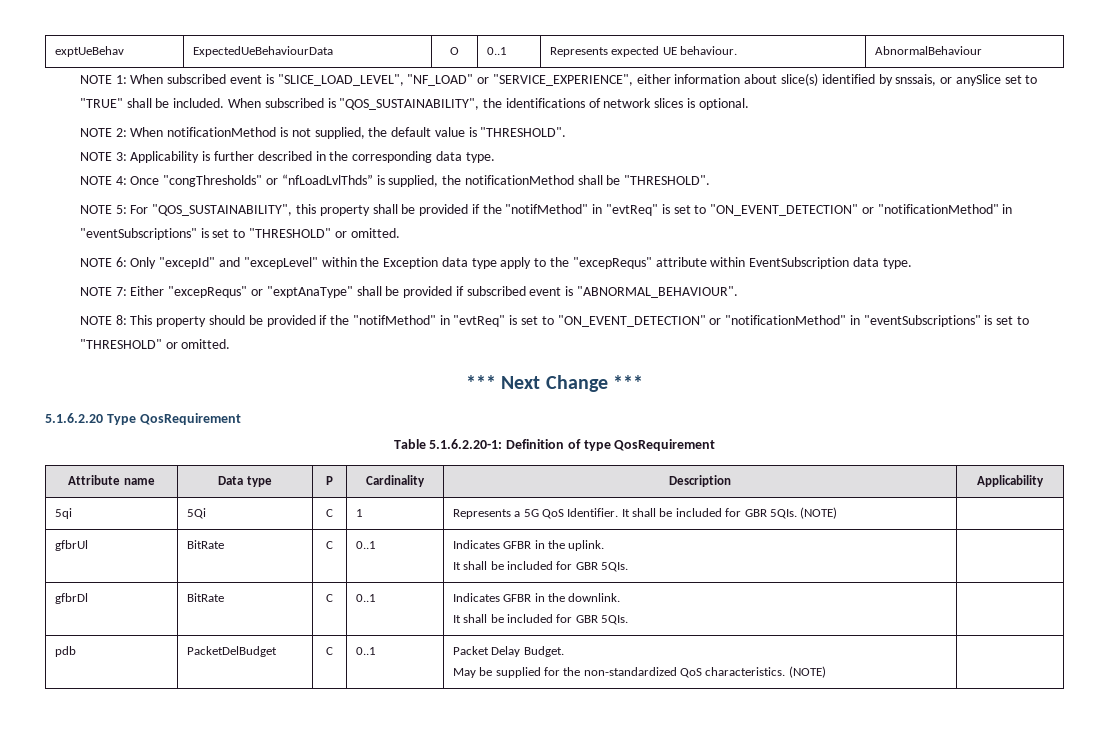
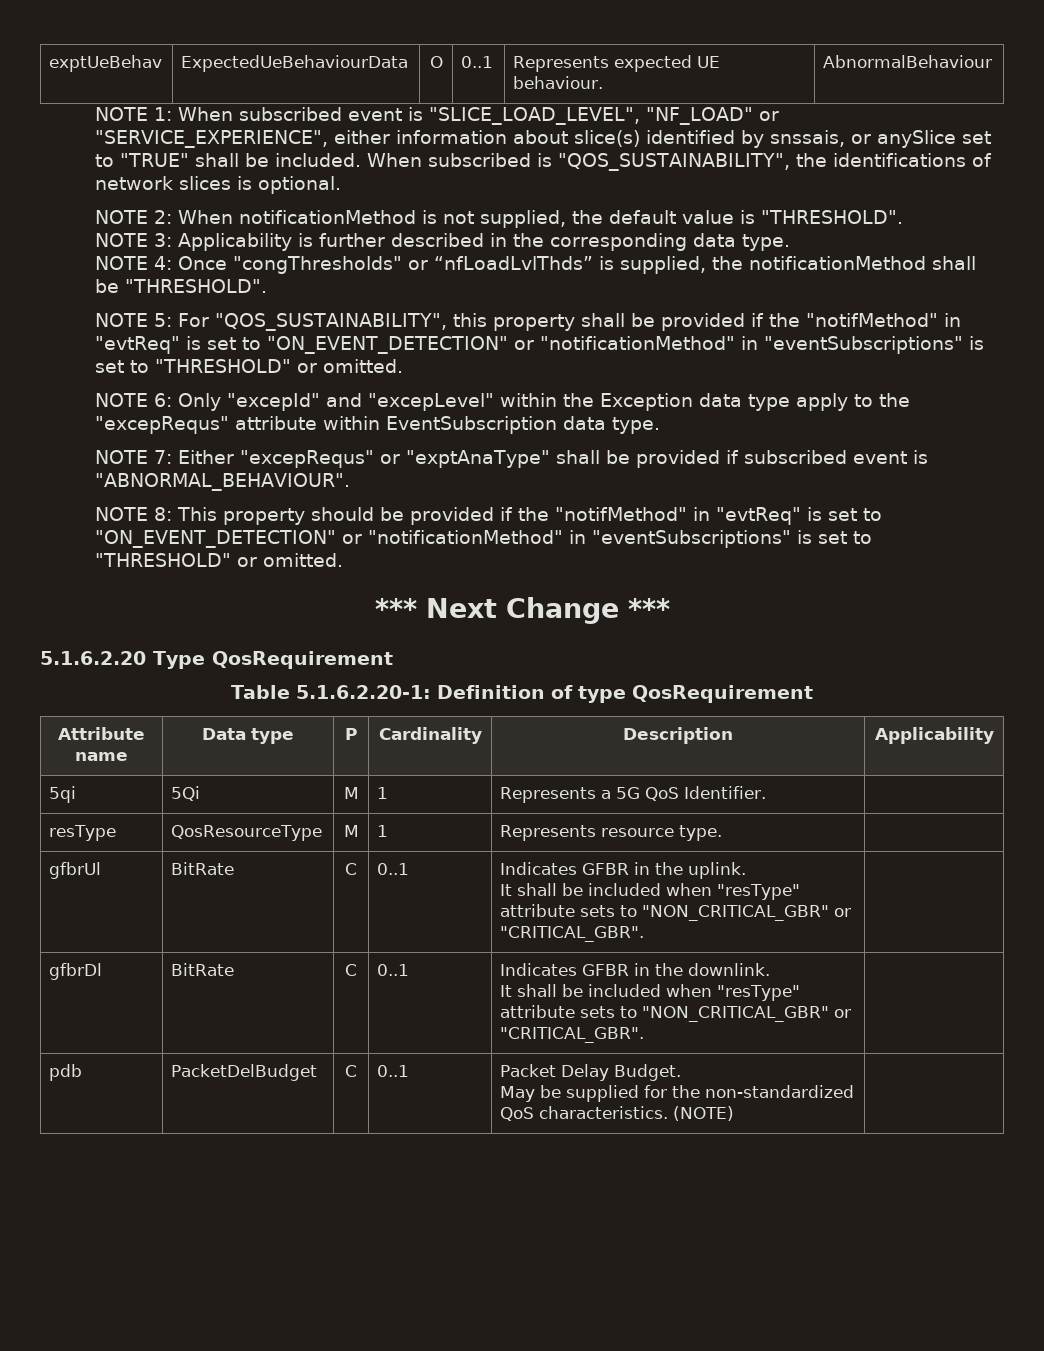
- 5qi | 5Qi | C | 1 | Represents a 5G QoS Identifier. It shall be included for GBR 5QIs. (NOTE) |
+ 5qi | 5Qi | M | 1 | Represents a 5G QoS Identifier. |
+ resType | QosResourceType | M | 1 | Represents resource type. |
  gfbrUl | BitRate | C | 0..1 | Indicates GFBR in the uplink.
- It shall be included for GBR 5QIs. |
+ It shall be included when "resType" attribute sets to "NON_CRITICAL_GBR" or "CRITICAL_GBR". |
  gfbrDl | BitRate | C | 0..1 | Indicates GFBR in the downlink.
- It shall be included for GBR 5QIs. |
+ It shall be included when "resType" attribute sets to "NON_CRITICAL_GBR" or "CRITICAL_GBR". |

